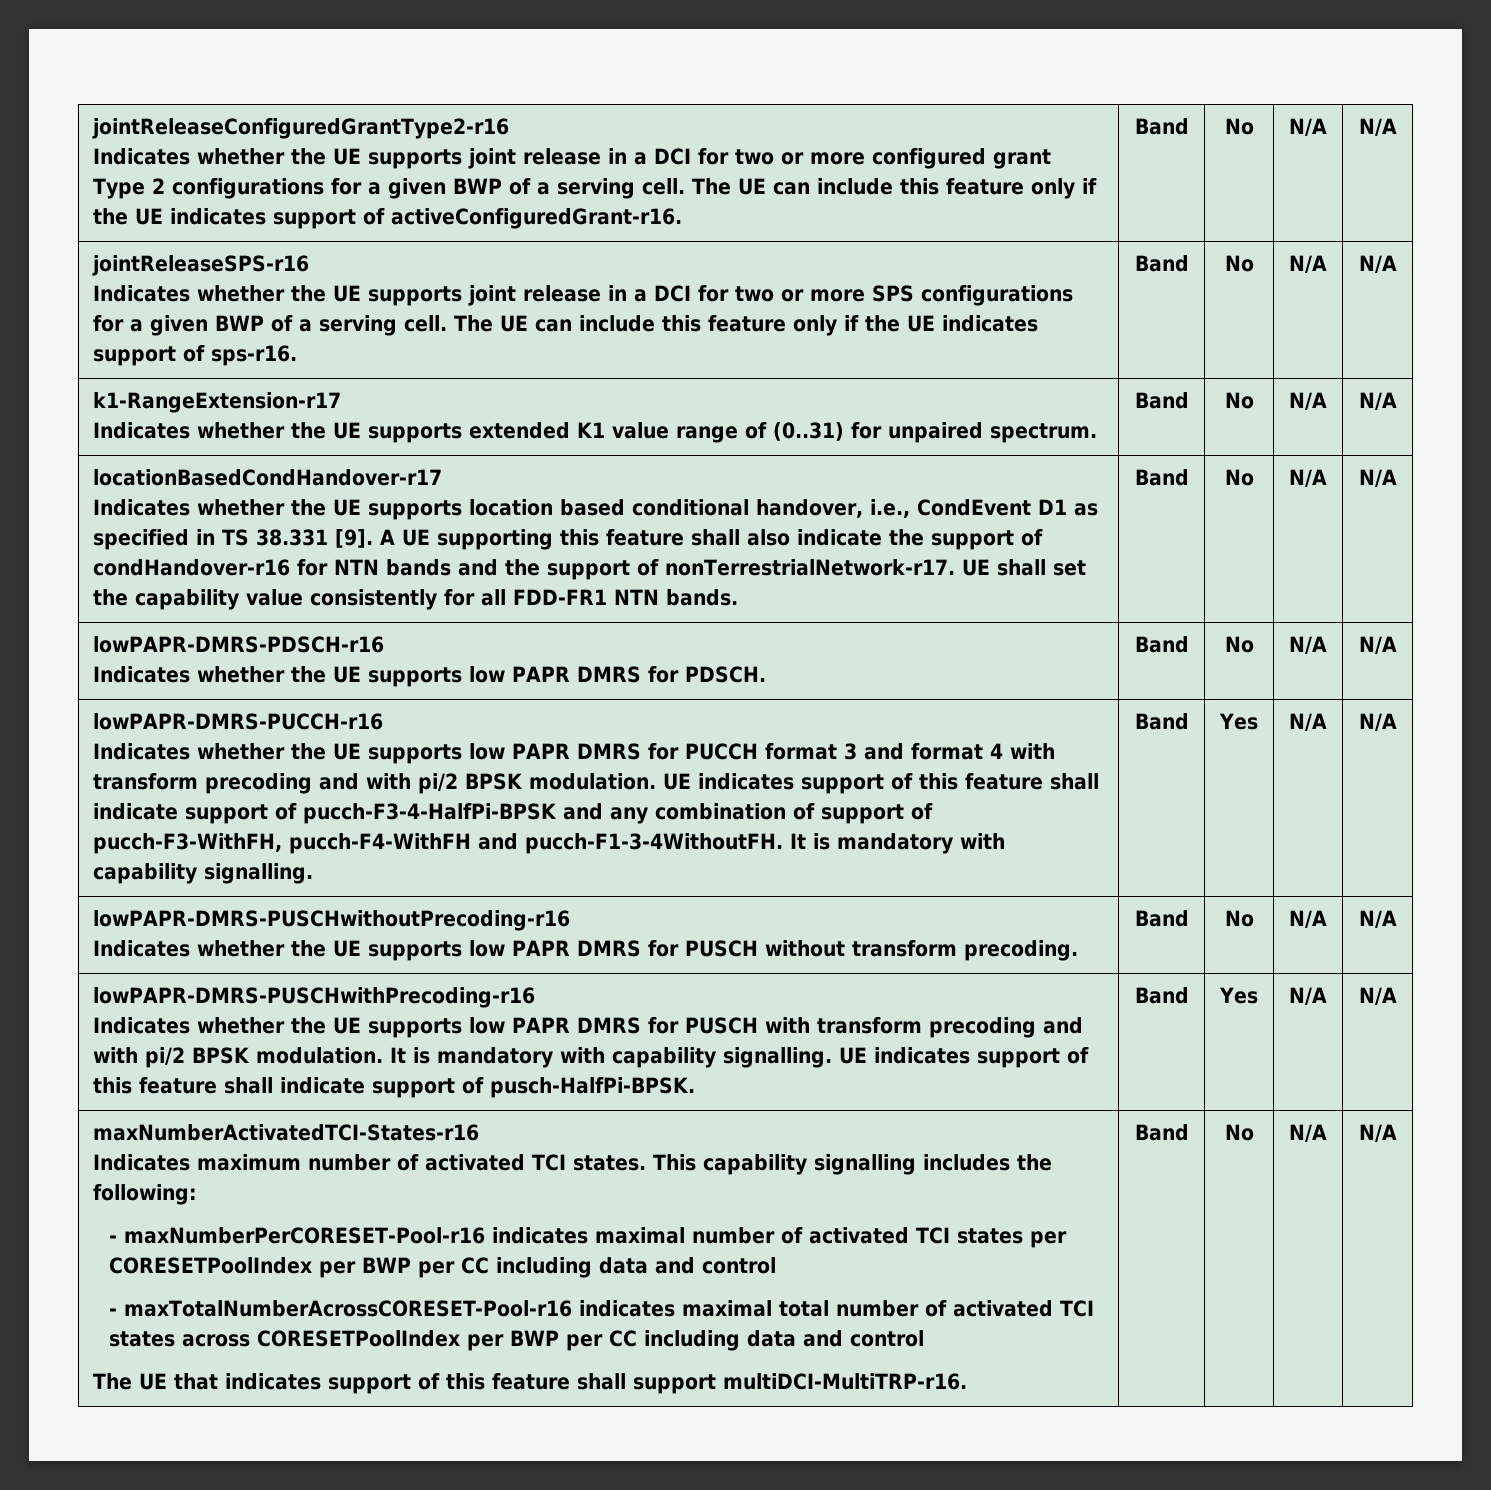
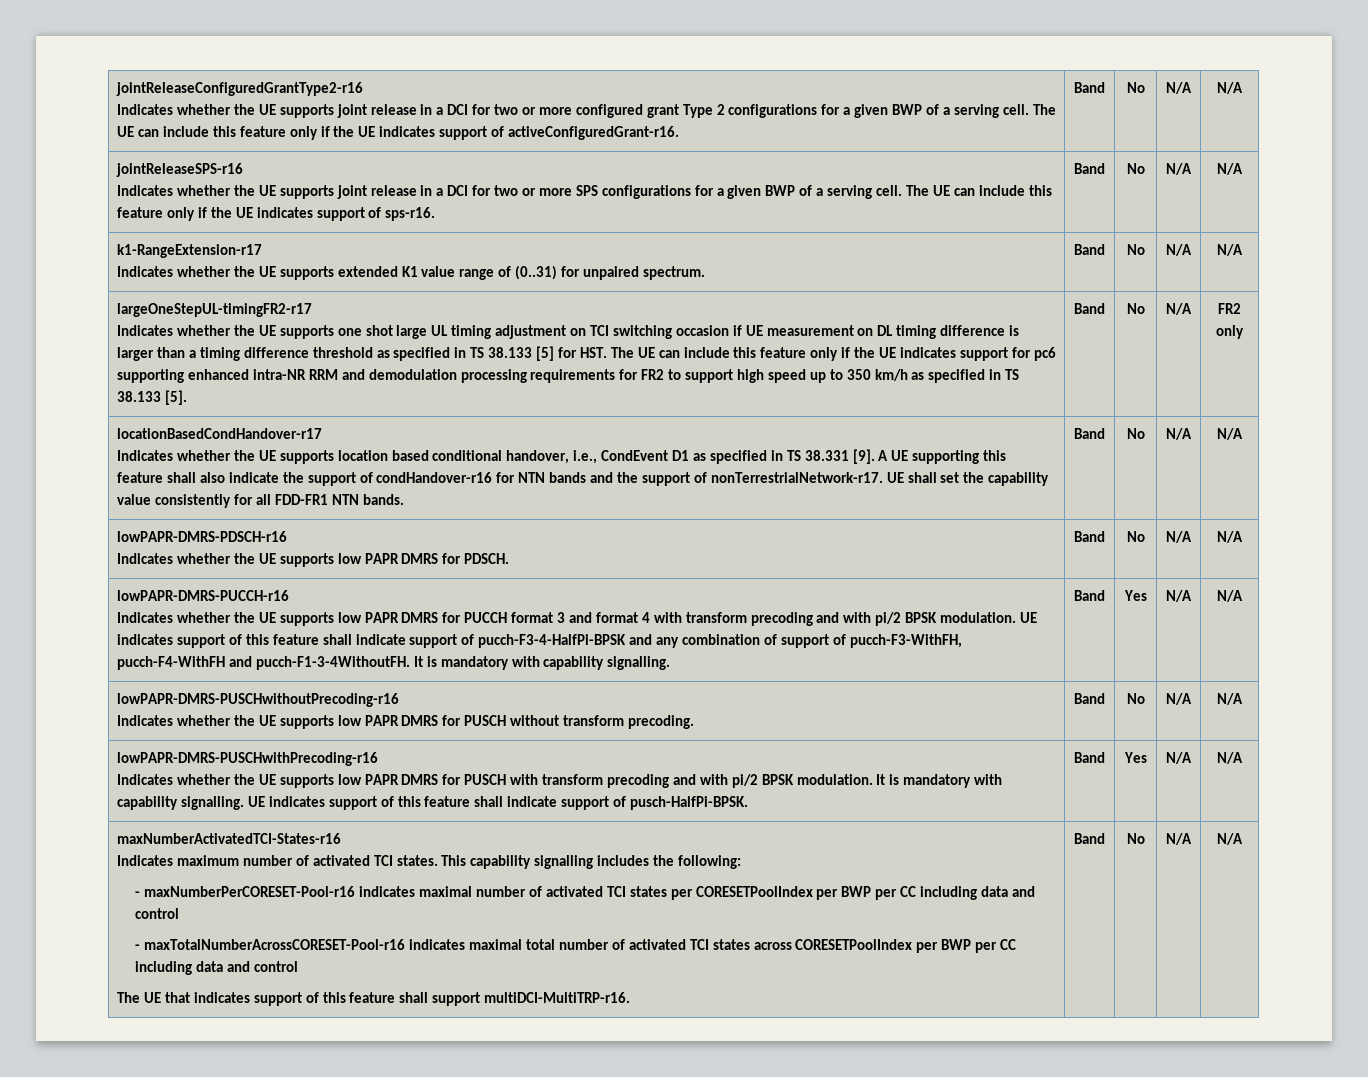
+ largeOneStepUL-timingFR2-r17
+ Indicates whether the UE supports one shot large UL timing adjustment on TCI switching occasion if UE measurement on DL timing difference is larger than a timing difference threshold as specified in TS 38.133 [5] for HST. The UE can include this feature only if the UE indicates support for pc6 supporting enhanced intra-NR RRM and demodulation processing requirements for FR2 to support high speed up to 350 km/h as specified in TS 38.133 [5]. | Band | No | N/A | FR2 only

